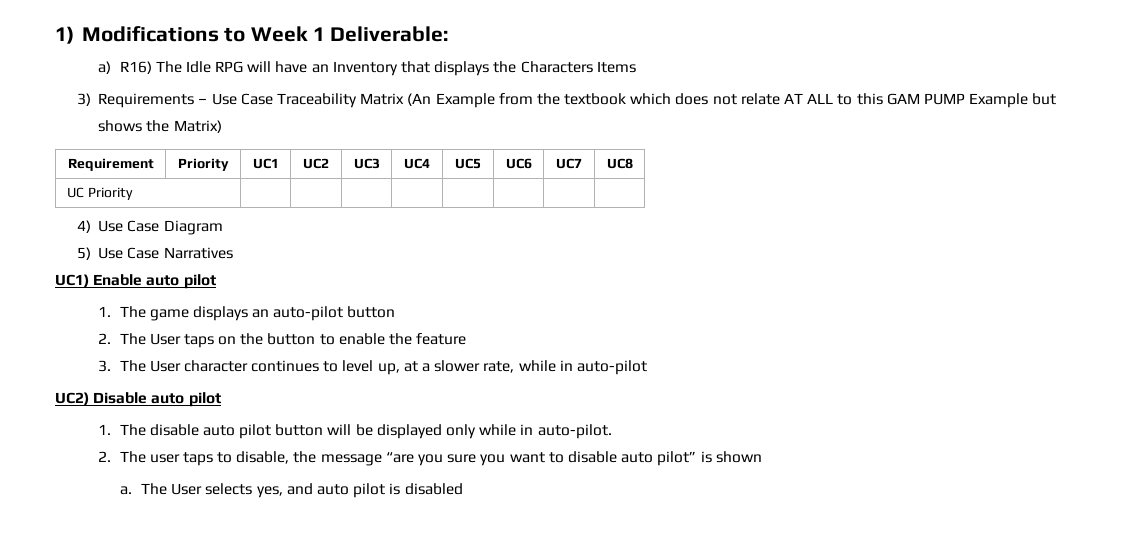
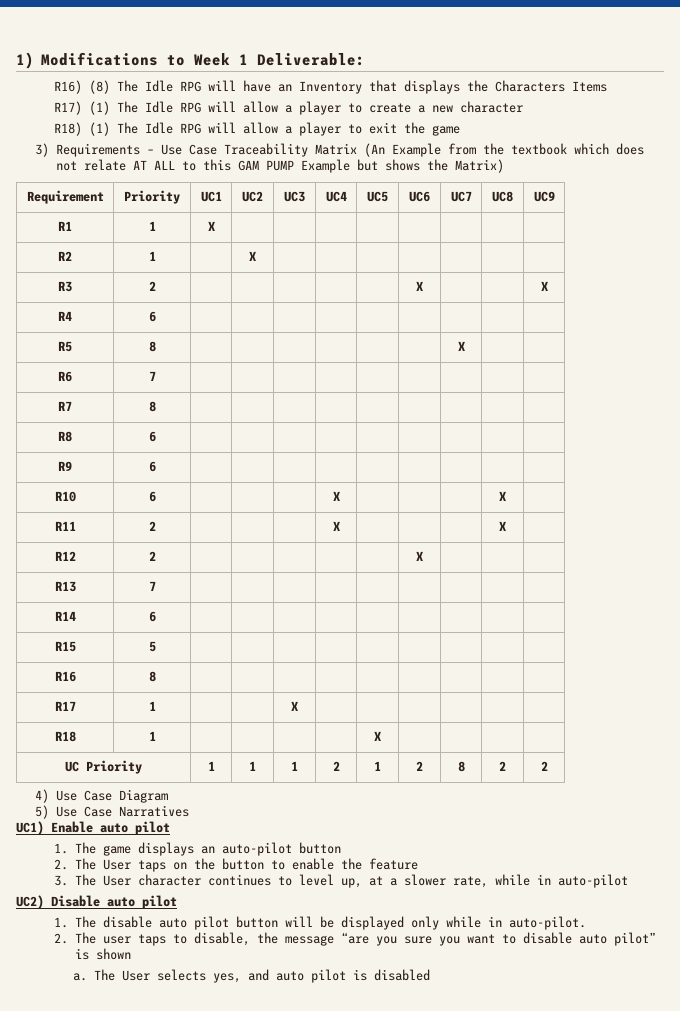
- a) R16) The Idle RPG will have an Inventory that displays the Characters Items
+ R16) (8) The Idle RPG will have an Inventory that displays the Characters Items
+ R17) (1) The Idle RPG will allow a player to create a new character
+ R18) (1) The Idle RPG will allow a player to exit the game
- Requirement | Priority | UC1 | UC2 | UC3 | UC4 | UC5 | UC6 | UC7 | UC8
- UC Priority | | | | | | | |
+ Requirement | Priority | UC1 | UC2 | UC3 | UC4 | UC5 | UC6 | UC7 | UC8 | UC9
+ R1 | 1 | X | | | | | | | |
+ R2 | 1 | | X | | | | | | |
+ R3 | 2 | | | | | | X | | | X
+ R4 | 6 | | | | | | | | |
+ R5 | 8 | | | | | | | X | |
+ R6 | 7 | | | | | | | | |
+ R7 | 8 | | | | | | | | |
+ R8 | 6 | | | | | | | | |
+ R9 | 6 | | | | | | | | |
+ R10 | 6 | | | | X | | | | X |
+ R11 | 2 | | | | X | | | | X |
+ R12 | 2 | | | | | | X | | |
+ R13 | 7 | | | | | | | | |
+ R14 | 6 | | | | | | | | |
+ R15 | 5 | | | | | | | | |
+ R16 | 8 | | | | | | | | |
+ R17 | 1 | | | X | | | | | |
+ R18 | 1 | | | | | X | | | |
+ UC Priority | 1 | 1 | 1 | 2 | 1 | 2 | 8 | 2 | 2

